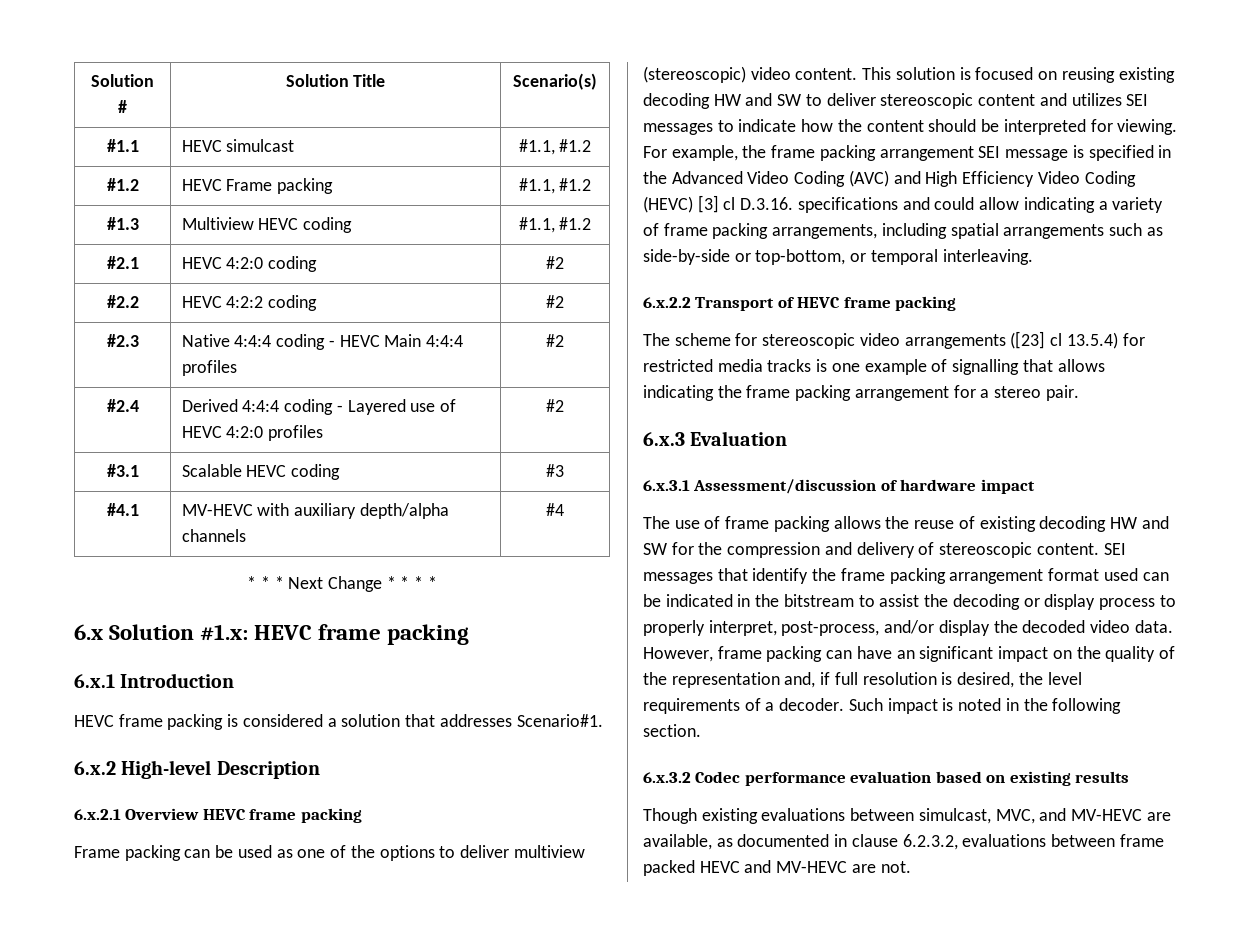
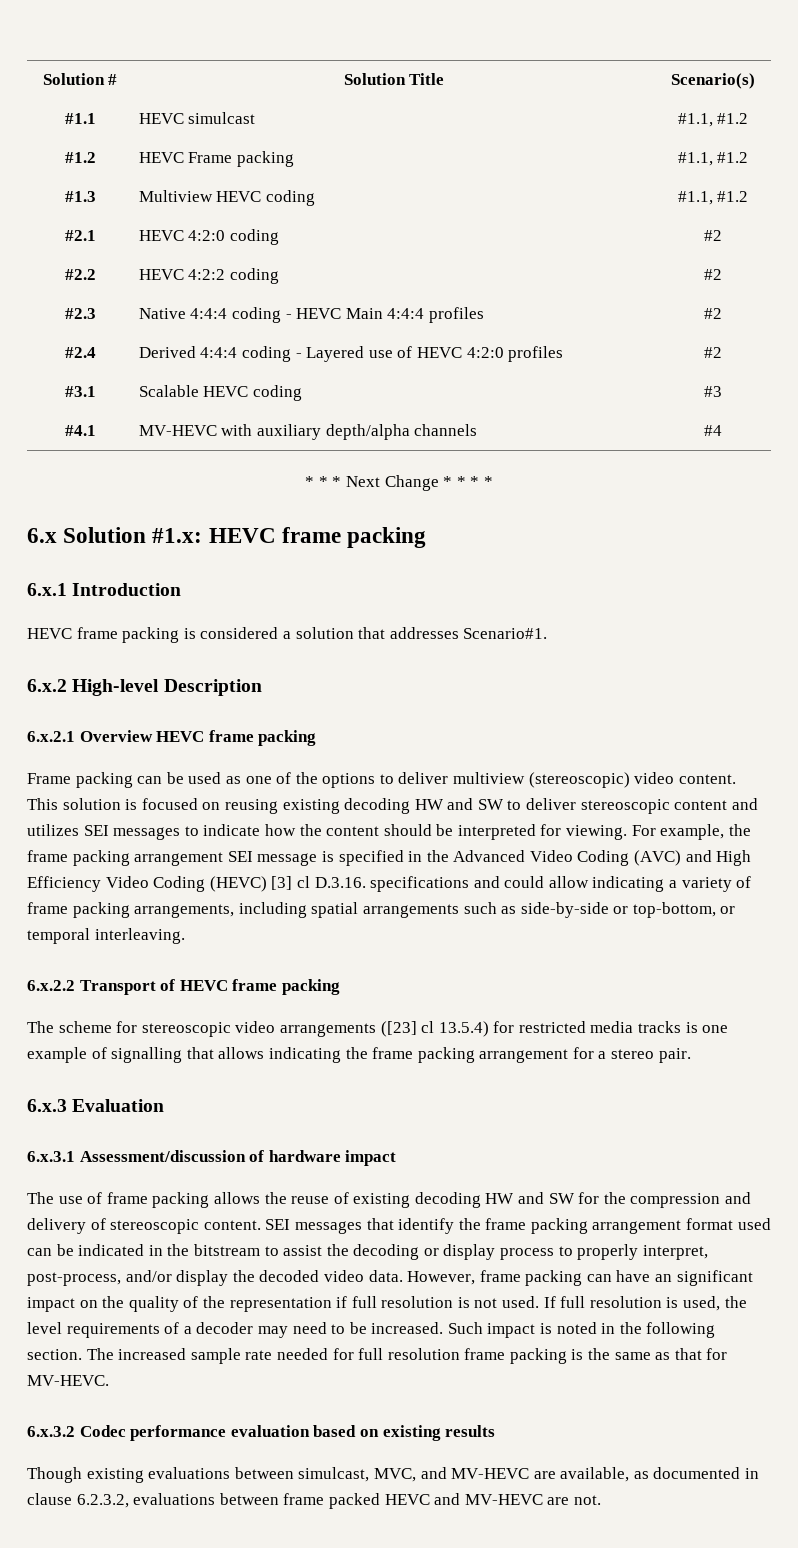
- However, frame packing can have an significant impact on the quality of the representation and, if full resolution is desired, the level requirements of a decoder.
+ However, frame packing can have an significant impact on the quality of the representation if full resolution is not used. If full resolution is used, the level requirements of a decoder may need to be increased.
+ The increased sample rate needed for full resolution frame packing is the same as that for MV-HEVC.

